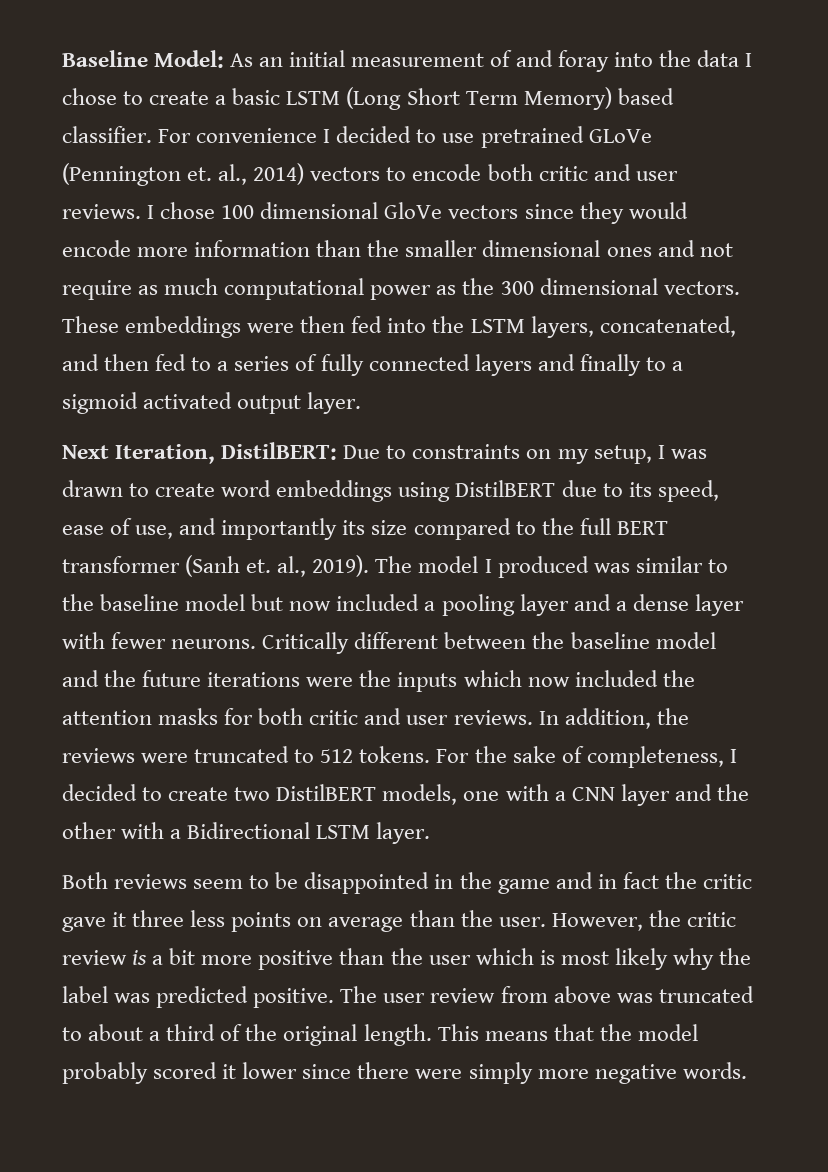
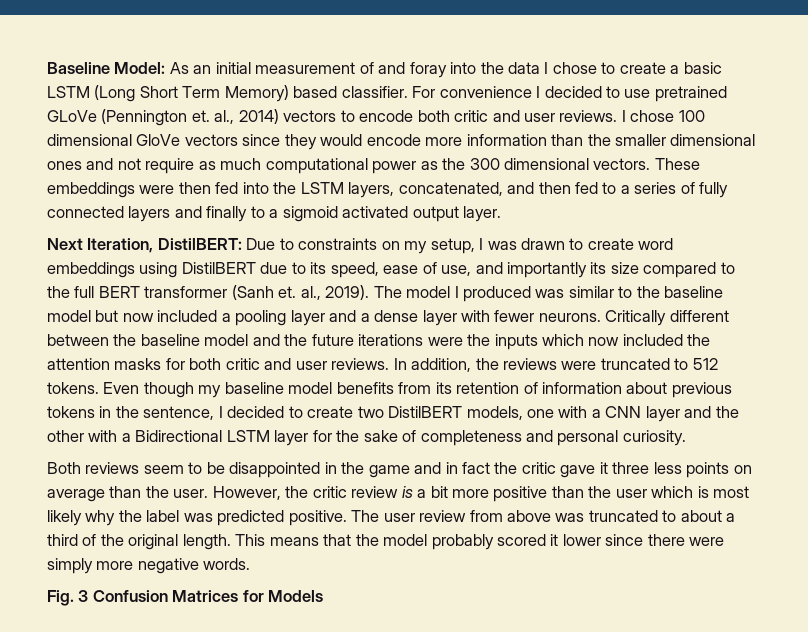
- For the sake of completeness, I decided to create two DistilBERT models, one with a CNN layer and the other with a Bidirectional LSTM layer.
+ Even though my baseline model benefits from its retention of information about previous tokens in the sentence, I decided to create two DistilBERT models, one with a CNN layer and the other with a Bidirectional LSTM layer for the sake of completeness and personal curiosity.
+ Fig. 3 Confusion Matrices for Models

